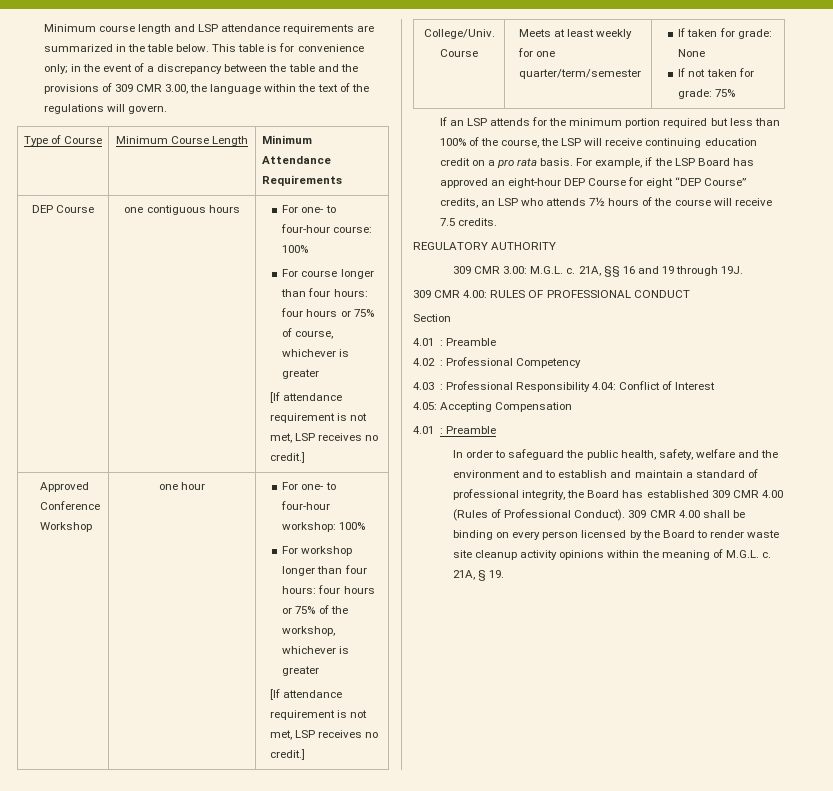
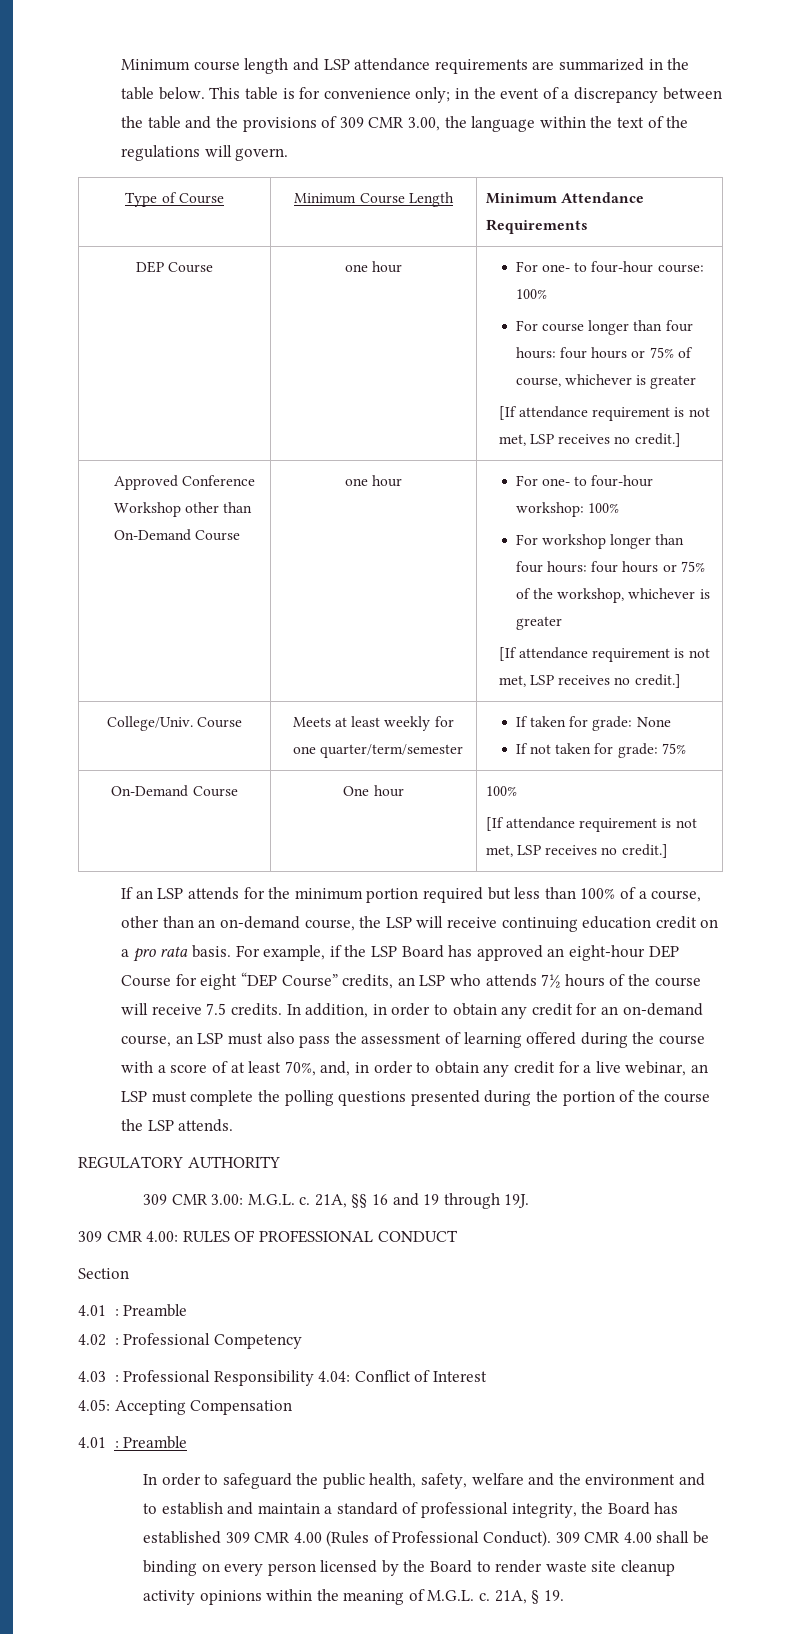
- DEP Course | one contiguous hours | For one- to four-hour course: 100%
+ DEP Course | one hour | For one- to four-hour course: 100%
- Approved Conference Workshop
+ Approved Conference Workshop other than On-Demand Course
+ On-Demand Course | One hour | 100%
+ [If attendance requirement is not met, LSP receives no credit.]
- If an LSP attends for the minimum portion required but less than 100% of the course, the LSP will receive continuing education credit on a pro rata basis.
+ If an LSP attends for the minimum portion required but less than 100% of a course, other than an on-demand course, the LSP will receive continuing education credit on a pro rata basis.
+ In addition, in order to obtain any credit for an on-demand course, an LSP must also pass the assessment of learning offered during the course with a score of at least 70%, and, in order to obtain any credit for a live webinar, an LSP must complete the polling questions presented during the portion of the course the LSP attends.

